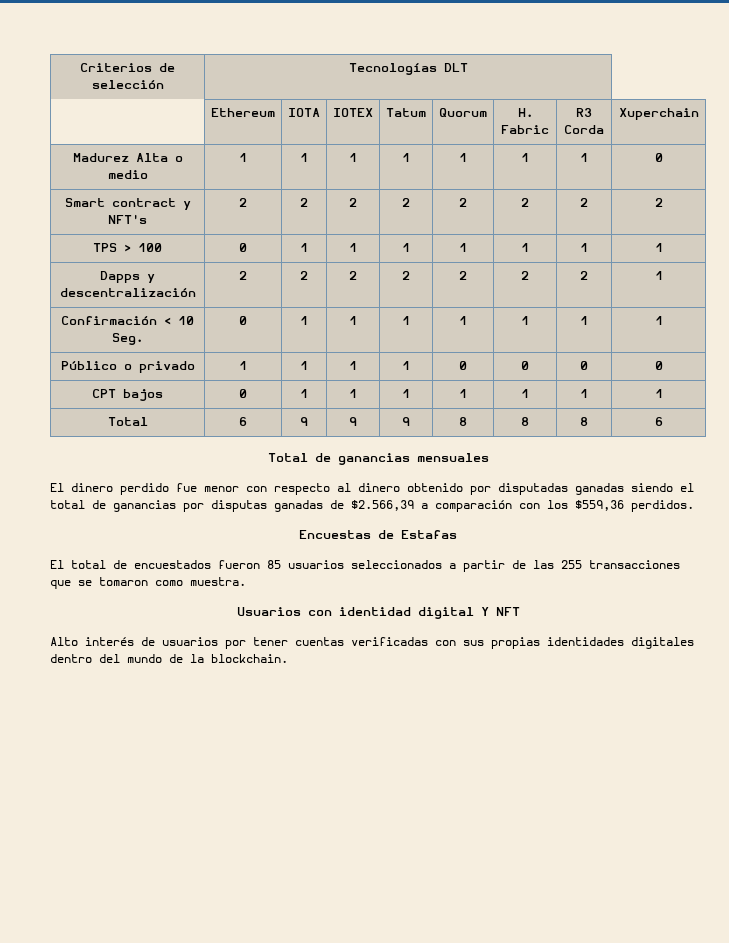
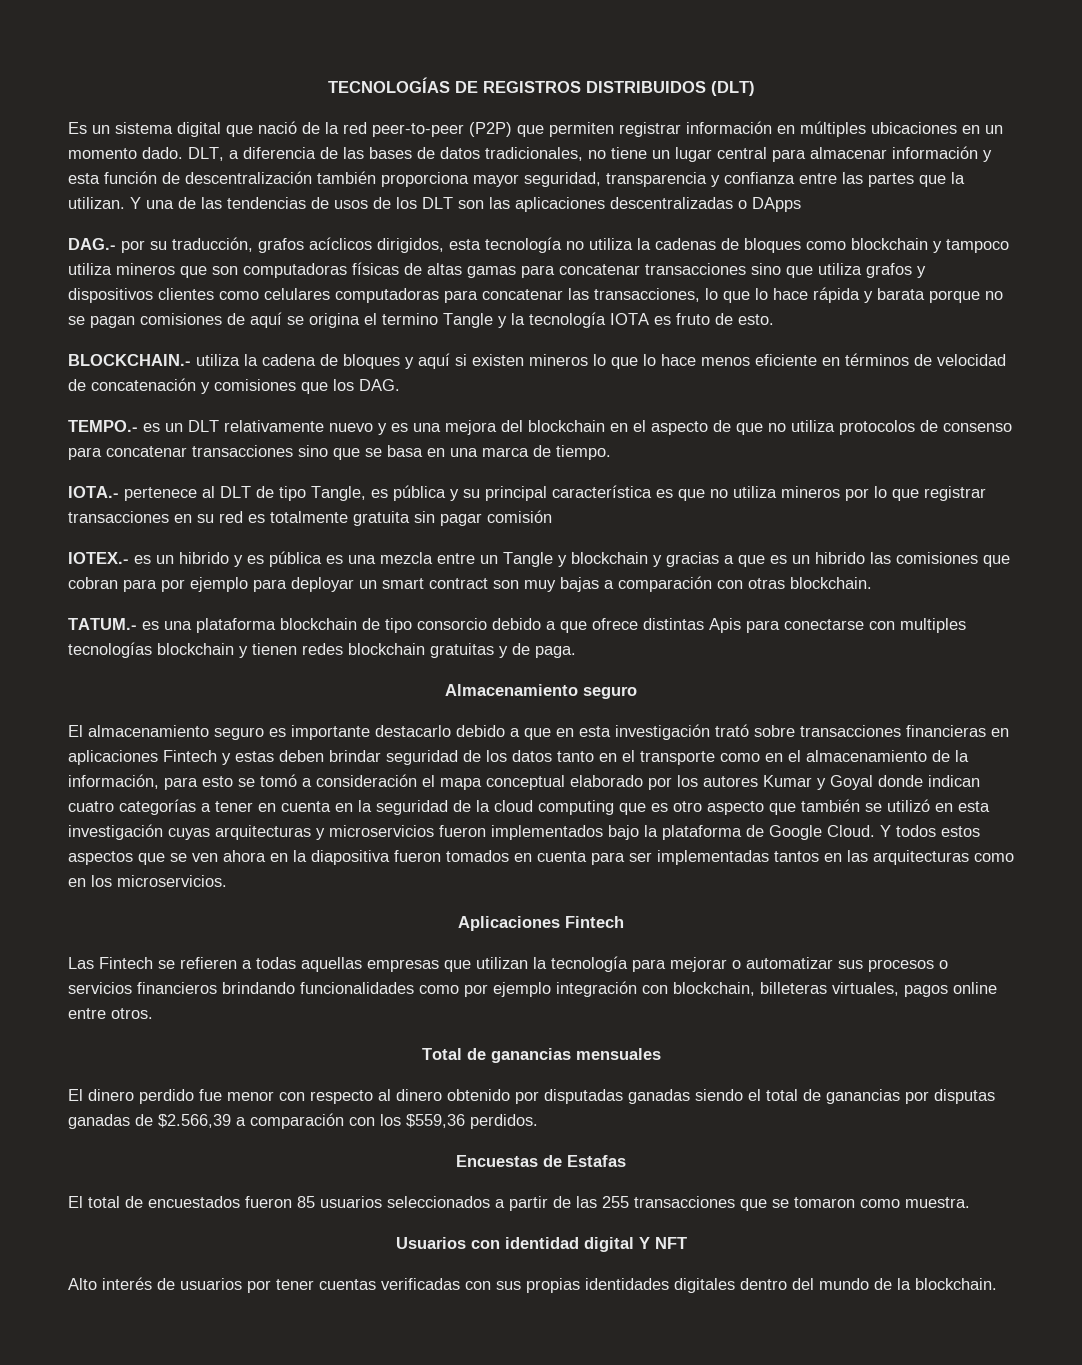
- Criterios de selección | Tecnologías DLT
- | Ethereum | IOTA | IOTEX | Tatum | Quorum | H. Fabric | R3 Corda | Xuperchain
- Madurez Alta o medio | 1 | 1 | 1 | 1 | 1 | 1 | 1 | 0
- Smart contract y NFT's | 2 | 2 | 2 | 2 | 2 | 2 | 2 | 2
- TPS > 100 | 0 | 1 | 1 | 1 | 1 | 1 | 1 | 1
- Dapps y descentralización | 2 | 2 | 2 | 2 | 2 | 2 | 2 | 1
- Confirmación < 10 Seg. | 0 | 1 | 1 | 1 | 1 | 1 | 1 | 1
- Público o privado | 1 | 1 | 1 | 1 | 0 | 0 | 0 | 0
- CPT bajos | 0 | 1 | 1 | 1 | 1 | 1 | 1 | 1
- Total | 6 | 9 | 9 | 9 | 8 | 8 | 8 | 6
+ TECNOLOGÍAS DE REGISTROS DISTRIBUIDOS (DLT)
+ Es un sistema digital que nació de la red peer-to-peer (P2P) que permiten registrar información en múltiples ubicaciones en un momento dado. DLT, a diferencia de las bases de datos tradicionales, no tiene un lugar central para almacenar información y esta función de descentralización también proporciona mayor seguridad, transparencia y confianza entre las partes que la utilizan. Y una de las tendencias de usos de los DLT son las aplicaciones descentralizadas o DApps
+ DAG.- por su traducción, grafos acíclicos dirigidos, esta tecnología no utiliza la cadenas de bloques como blockchain y tampoco utiliza mineros que son computadoras físicas de altas gamas para concatenar transacciones sino que utiliza grafos y dispositivos clientes como celulares computadoras para concatenar las transacciones, lo que lo hace rápida y barata porque no se pagan comisiones de aquí se origina el termino Tangle y la tecnología IOTA es fruto de esto.
+ BLOCKCHAIN.- utiliza la cadena de bloques y aquí si existen mineros lo que lo hace menos eficiente en términos de velocidad de concatenación y comisiones que los DAG.
+ TEMPO.- es un DLT relativamente nuevo y es una mejora del blockchain en el aspecto de que no utiliza protocolos de consenso para concatenar transacciones sino que se basa en una marca de tiempo.
+ IOTA.- pertenece al DLT de tipo Tangle, es pública y su principal característica es que no utiliza mineros por lo que registrar transacciones en su red es totalmente gratuita sin pagar comisión
+ IOTEX.- es un hibrido y es pública es una mezcla entre un Tangle y blockchain y gracias a que es un hibrido las comisiones que cobran para por ejemplo para deployar un smart contract son muy bajas a comparación con otras blockchain.
+ TATUM.- es una plataforma blockchain de tipo consorcio debido a que ofrece distintas Apis para conectarse con multiples tecnologías blockchain y tienen redes blockchain gratuitas y de paga.
+ Almacenamiento seguro
+ El almacenamiento seguro es importante destacarlo debido a que en esta investigación trató sobre transacciones financieras en aplicaciones Fintech y estas deben brindar seguridad de los datos tanto en el transporte como en el almacenamiento de la información, para esto se tomó a consideración el mapa conceptual elaborado por los autores Kumar y Goyal donde indican cuatro categorías a tener en cuenta en la seguridad de la cloud computing que es otro aspecto que también se utilizó en esta investigación cuyas arquitecturas y microservicios fueron implementados bajo la plataforma de Google Cloud. Y todos estos aspectos que se ven ahora en la diapositiva fueron tomados en cuenta para ser implementadas tantos en las arquitecturas como en los microservicios.
+ Aplicaciones Fintech
+ Las Fintech se refieren a todas aquellas empresas que utilizan la tecnología para mejorar o automatizar sus procesos o servicios financieros brindando funcionalidades como por ejemplo integración con blockchain, billeteras virtuales, pagos online entre otros.

